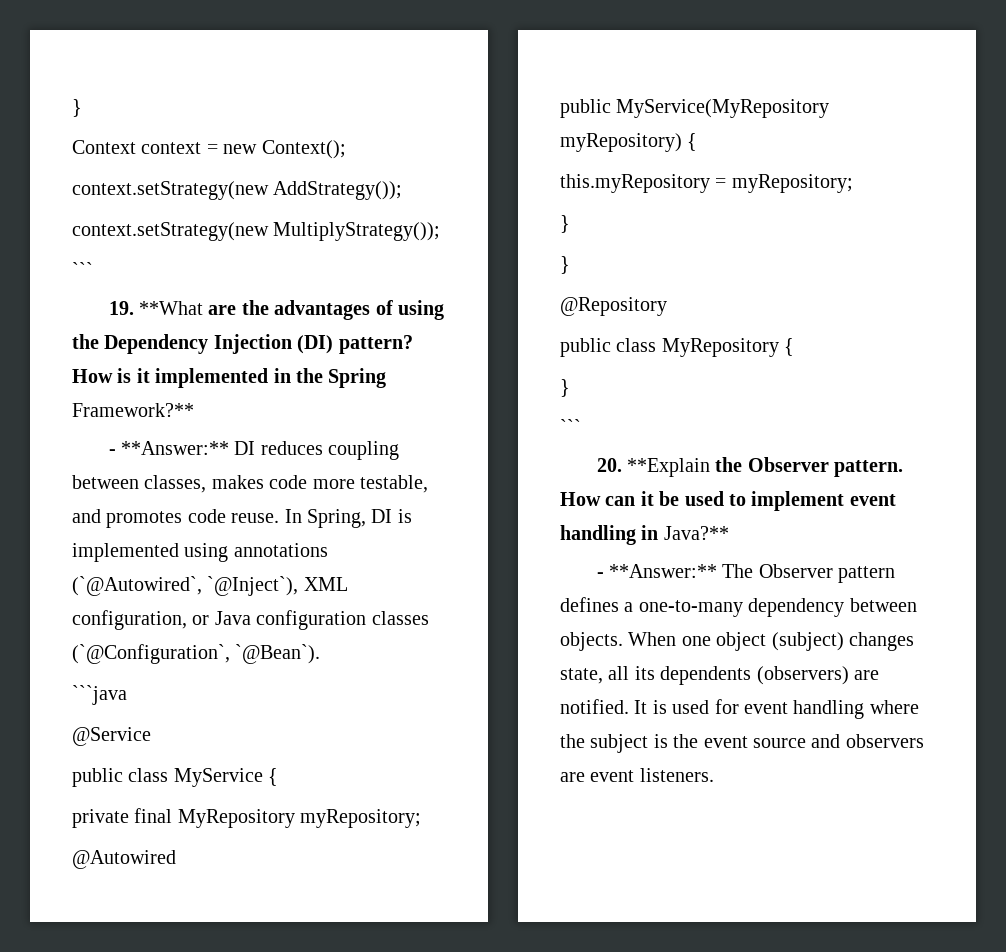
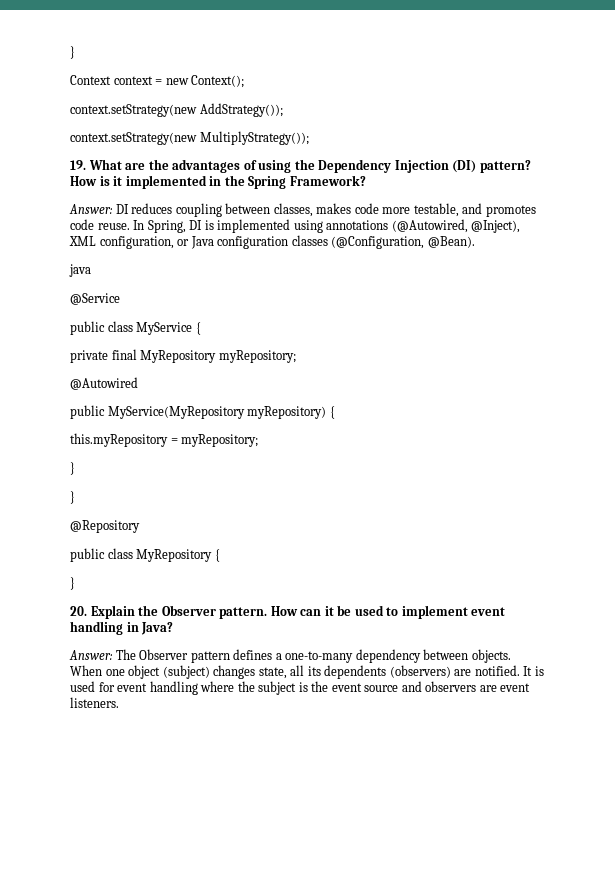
  context.setStrategy(new MultiplyStrategy());
- ```
- 19. **What are the advantages of using the Dependency Injection (DI) pattern?
+ 19. What are the advantages of using the Dependency Injection (DI) pattern?
- How is it implemented in the Spring Framework?**
- - **Answer:** DI reduces coupling between classes, makes code more testable, and promotes code reuse.
+ How is it implemented in the Spring Framework?
+ Answer: DI reduces coupling between classes, makes code more testable, and promotes code reuse.
- In Spring, DI is implemented using annotations (`@Autowired`, `@Inject`), XML configuration, or Java configuration classes (`@Configuration`, `@Bean`).
- ```java
+ In Spring, DI is implemented using annotations (@Autowired, @Inject), XML configuration, or Java configuration classes (@Configuration, @Bean).
+ java
  public class MyRepository {
  }
- ```
- 20. **Explain the Observer pattern.
+ 20. Explain the Observer pattern.
- How can it be used to implement event handling in Java?**
- - **Answer:** The Observer pattern defines a one-to-many dependency between objects.
+ How can it be used to implement event handling in Java?
+ Answer: The Observer pattern defines a one-to-many dependency between objects.

